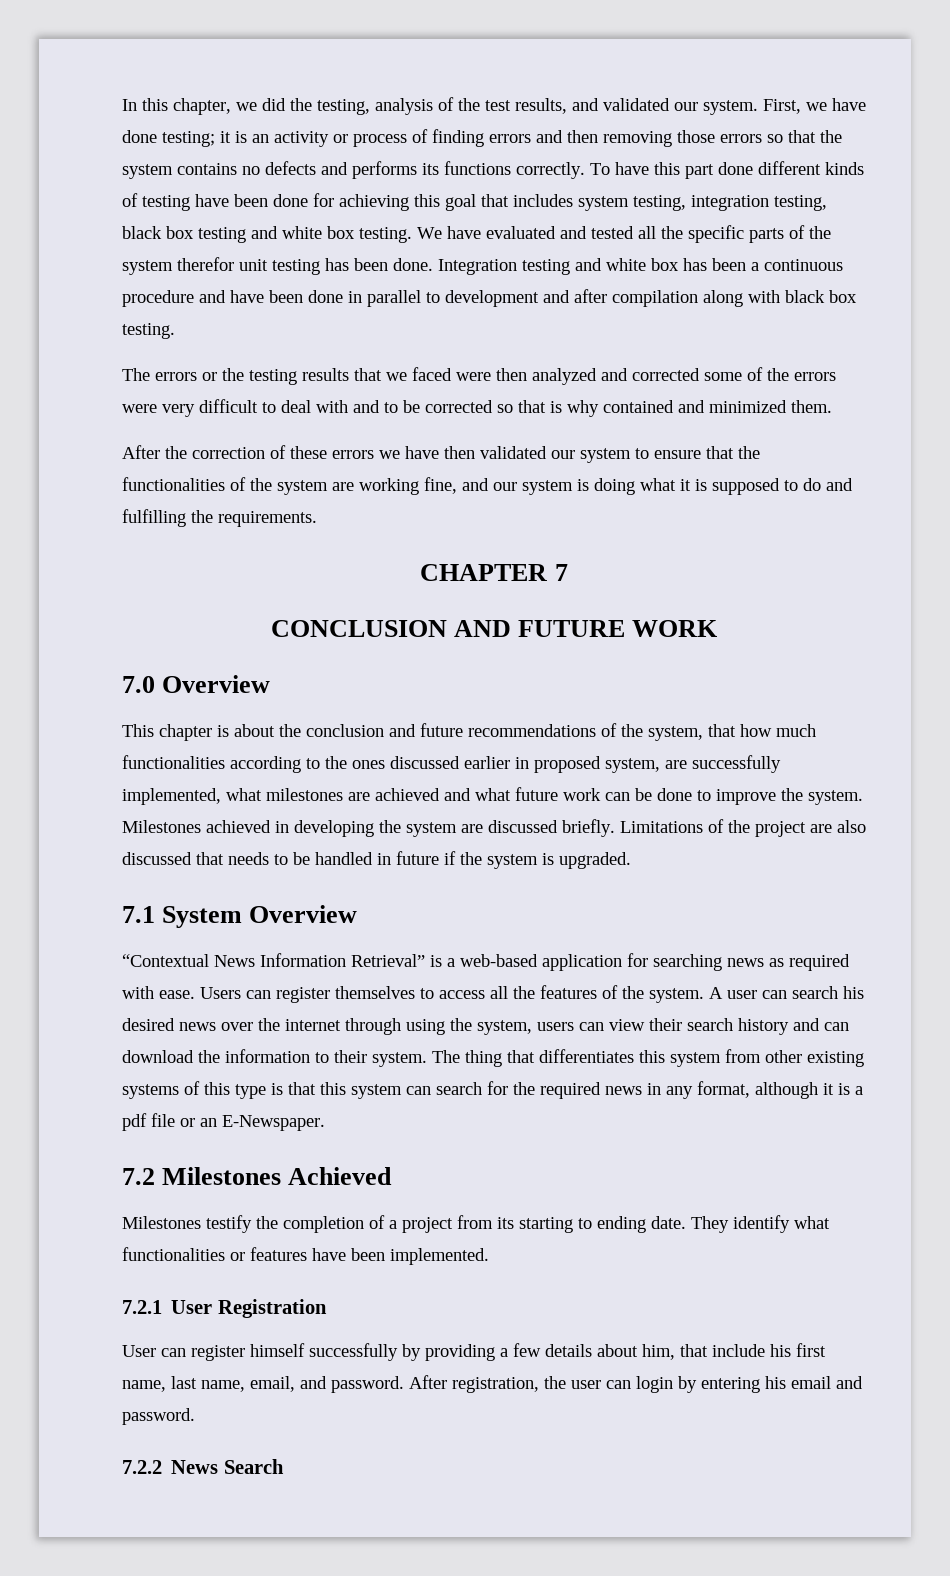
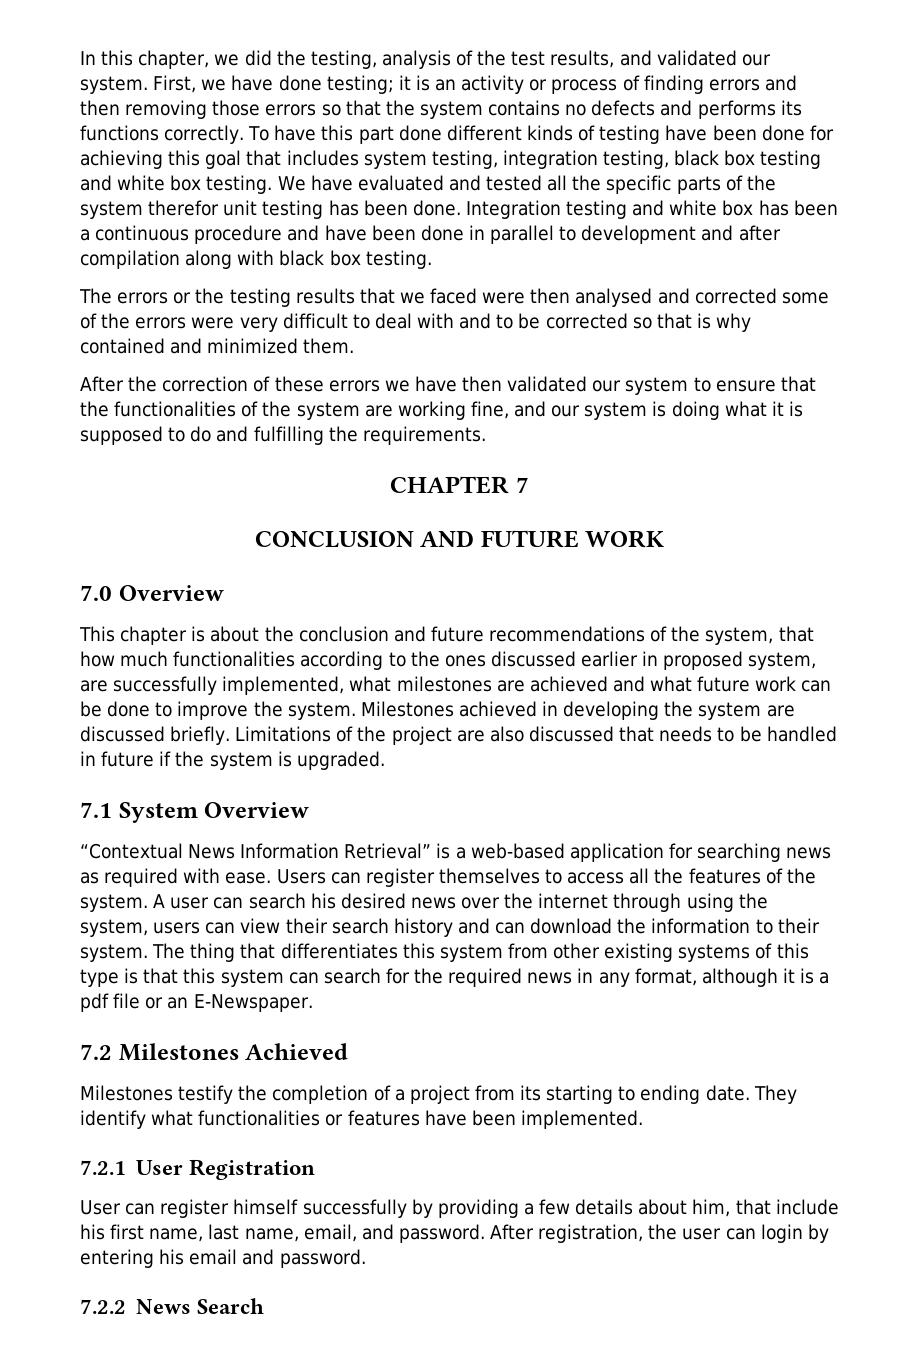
- The errors or the testing results that we faced were then analyzed and corrected some of the errors were very difficult to deal with and to be corrected so that is why contained and minimized them.
+ The errors or the testing results that we faced were then analysed and corrected some of the errors were very difficult to deal with and to be corrected so that is why contained and minimized them.

